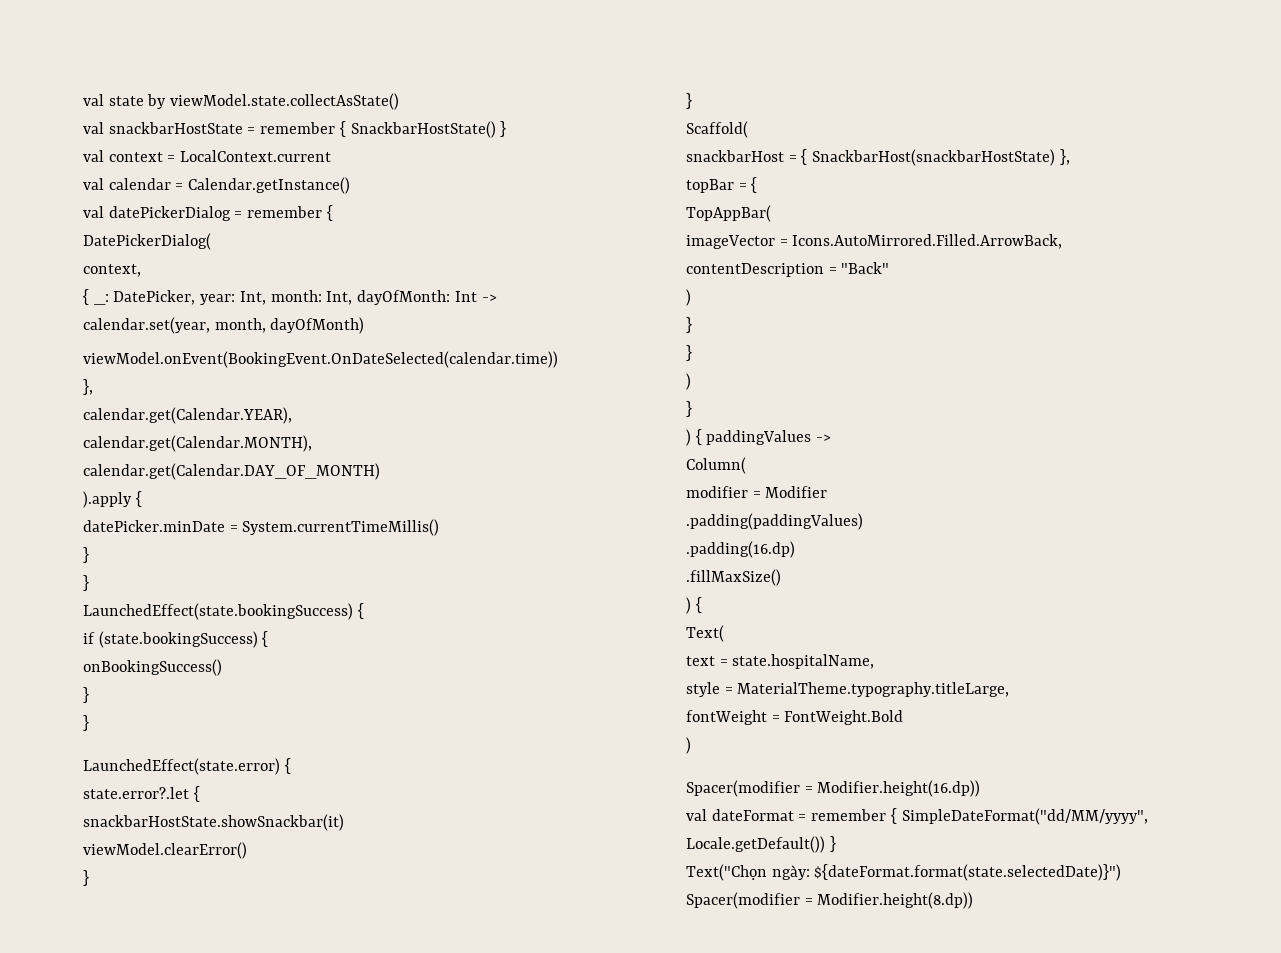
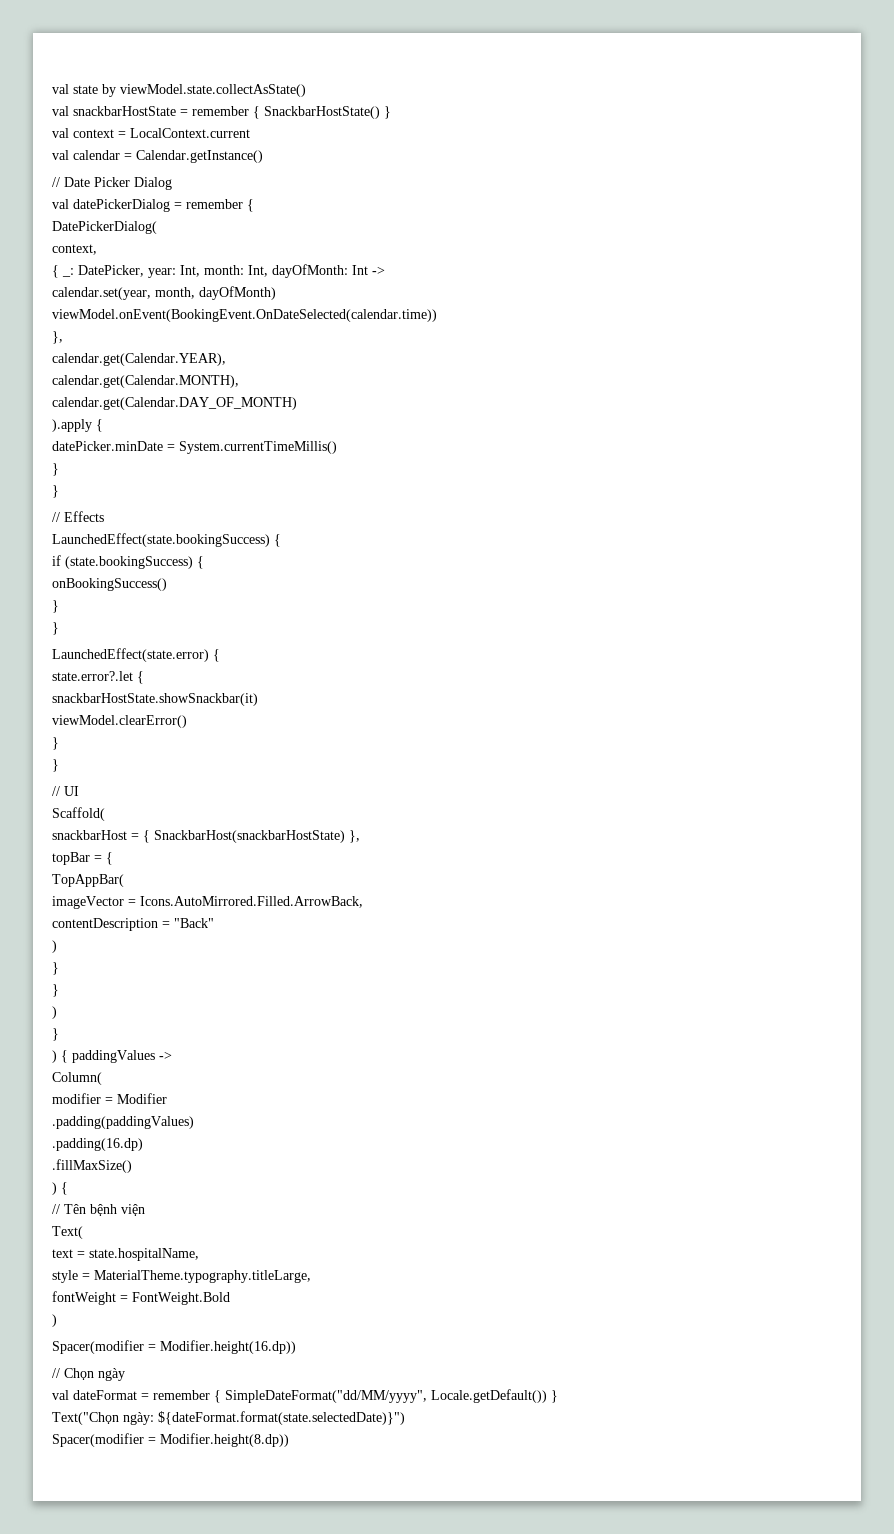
+ // Date Picker Dialog
+ // Effects
+ // UI
+ // Tên bệnh viện
+ // Chọn ngày

